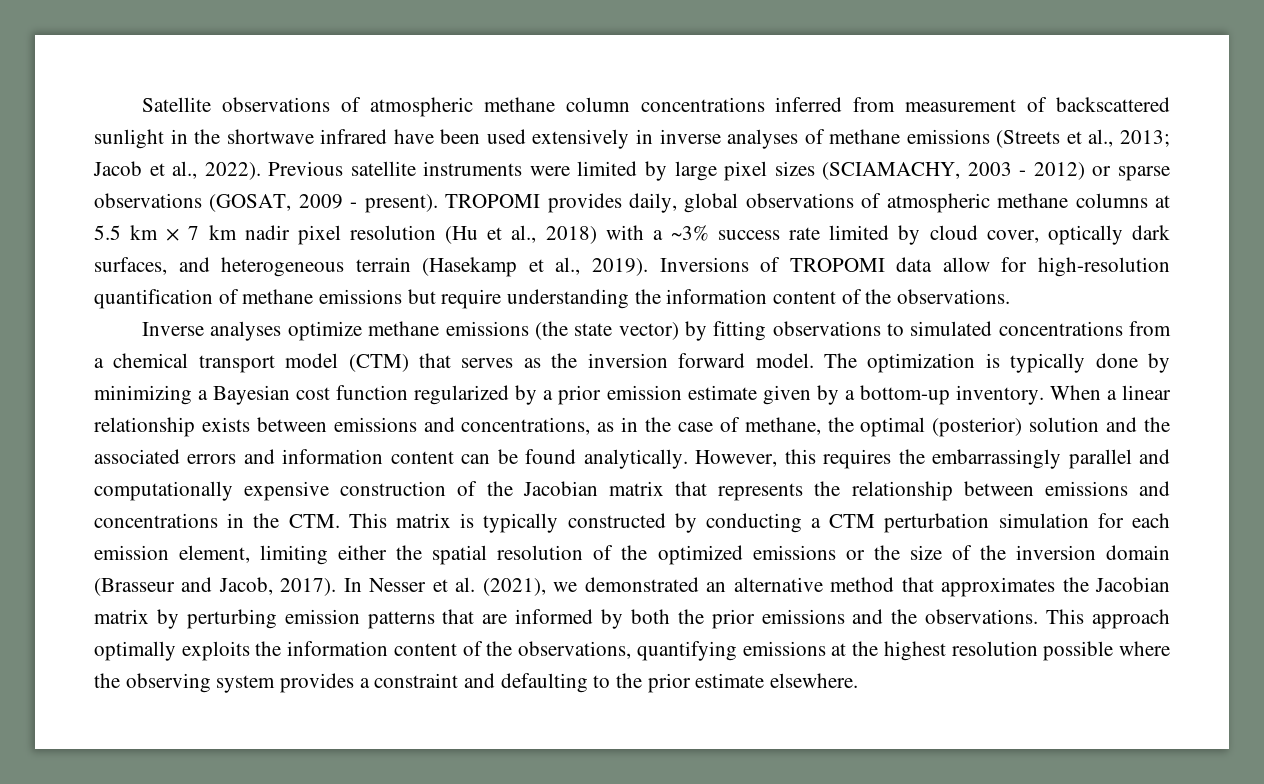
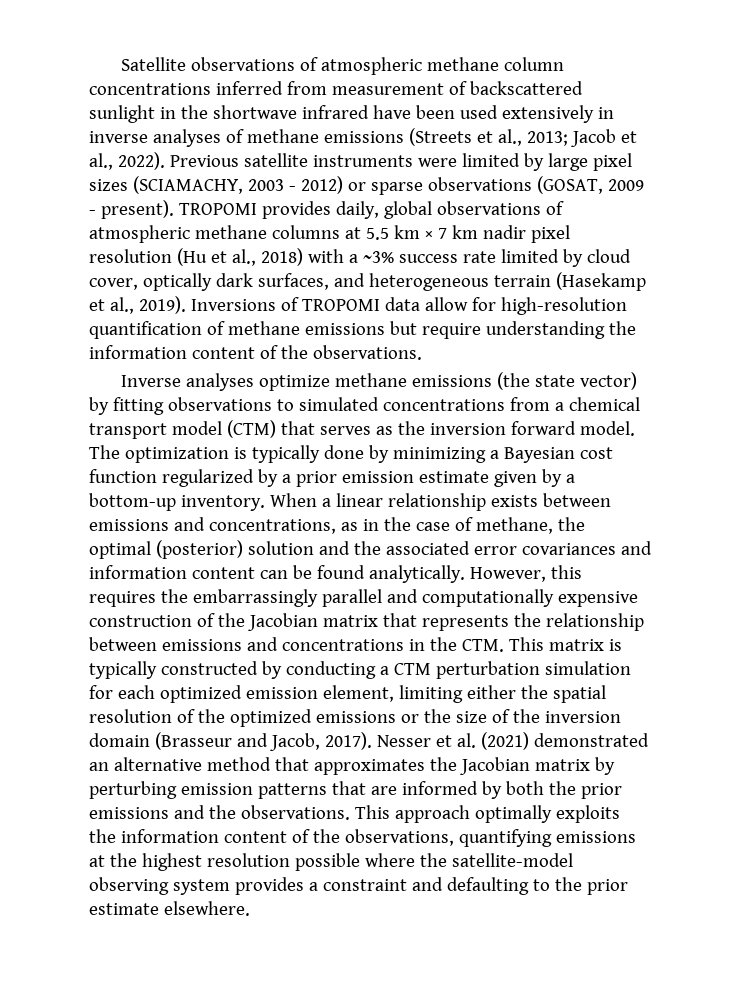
- When a linear relationship exists between emissions and concentrations, as in the case of methane, the optimal (posterior) solution and the associated errors and information content can be found analytically.
+ When a linear relationship exists between emissions and concentrations, as in the case of methane, the optimal (posterior) solution and the associated error covariances and information content can be found analytically.
- However, this requires the embarrassingly parallel and computationally expensive construction of the Jacobian matrix that represents the relationship between emissions and concentrations in the CTM. This matrix is typically constructed by conducting a CTM perturbation simulation for each emission element, limiting either the spatial resolution of the optimized emissions or the size of the inversion domain (Brasseur and Jacob, 2017).
+ However, this requires the embarrassingly parallel and computationally expensive construction of the Jacobian matrix that represents the relationship between emissions and concentrations in the CTM. This matrix is typically constructed by conducting a CTM perturbation simulation for each optimized emission element, limiting either the spatial resolution of the optimized emissions or the size of the inversion domain (Brasseur and Jacob, 2017).
- In Nesser et al. (2021), we demonstrated an alternative method that approximates the Jacobian matrix by perturbing emission patterns that are informed by both the prior emissions and the observations.
+ Nesser et al. (2021) demonstrated an alternative method that approximates the Jacobian matrix by perturbing emission patterns that are informed by both the prior emissions and the observations.
- This approach optimally exploits the information content of the observations, quantifying emissions at the highest resolution possible where the observing system provides a constraint and defaulting to the prior estimate elsewhere.
+ This approach optimally exploits the information content of the observations, quantifying emissions at the highest resolution possible where the satellite-model observing system provides a constraint and defaulting to the prior estimate elsewhere.

